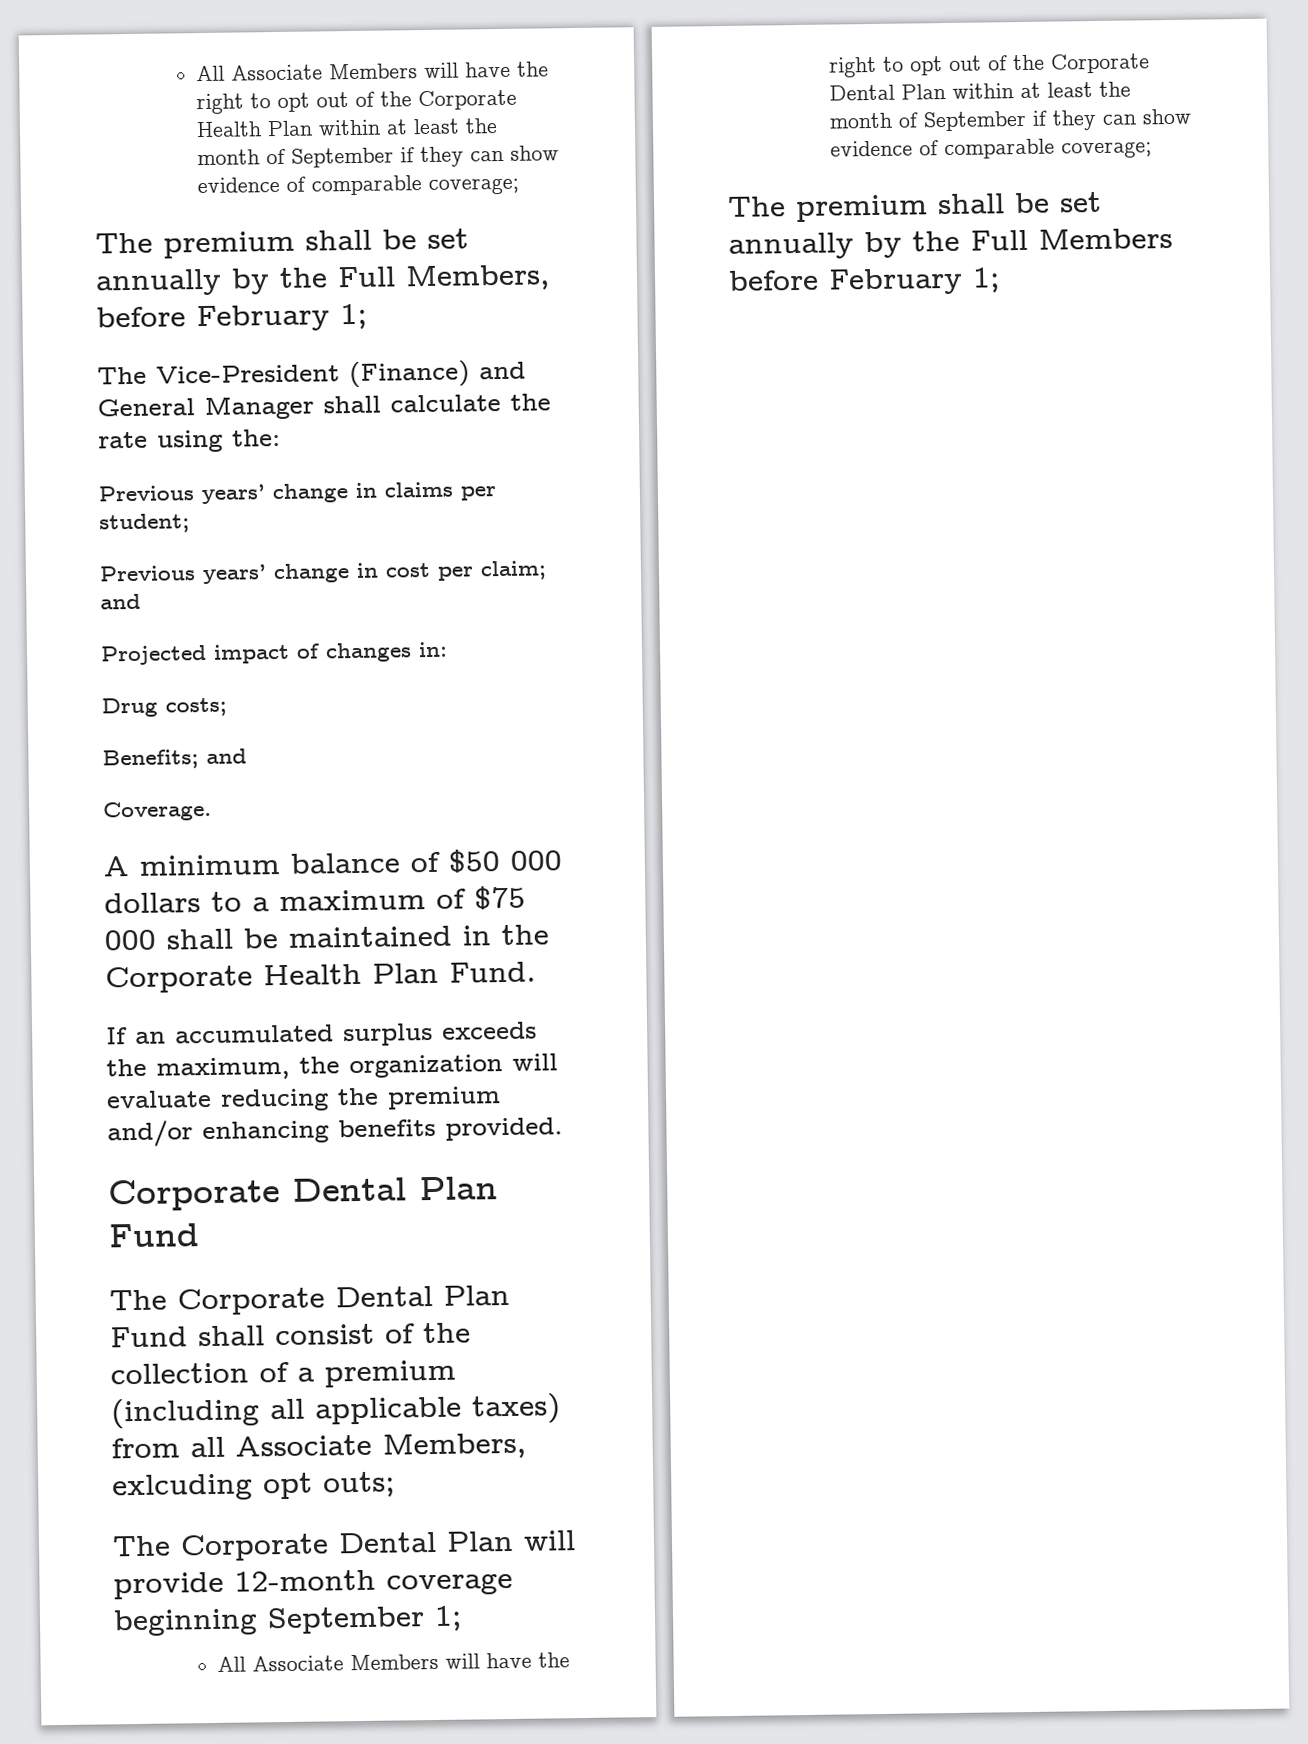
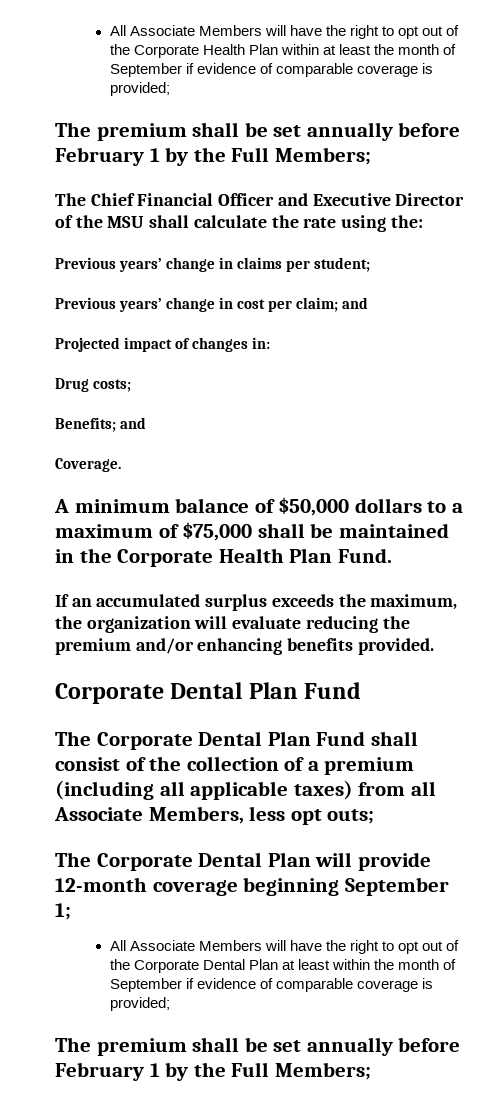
- All Associate Members will have the right to opt out of the Corporate Health Plan within at least the month of September if they can show evidence of comparable coverage;
- The premium shall be set annually by the Full Members, before February 1;
- The Vice-President (Finance) and General Manager shall calculate the rate using the:
+ All Associate Members will have the right to opt out of the Corporate Health Plan within at least the month of September if evidence of comparable coverage is provided;
+ The premium shall be set annually before February 1 by the Full Members;
+ The Chief Financial Officer and Executive Director of the MSU shall calculate the rate using the:
- A minimum balance of $50 000 dollars to a maximum of $75 000 shall be maintained in the Corporate Health Plan Fund.
+ A minimum balance of $50,000 dollars to a maximum of $75,000 shall be maintained in the Corporate Health Plan Fund.
- The Corporate Dental Plan Fund shall consist of the collection of a premium (including all applicable taxes) from all Associate Members, exlcuding opt outs;
+ The Corporate Dental Plan Fund shall consist of the collection of a premium (including all applicable taxes) from all Associate Members, less opt outs;
- All Associate Members will have the right to opt out of the Corporate Dental Plan within at least the month of September if they can show evidence of comparable coverage;
- The premium shall be set annually by the Full Members before February 1;
+ All Associate Members will have the right to opt out of the Corporate Dental Plan at least within the month of September if evidence of comparable coverage is provided;
+ The premium shall be set annually before February 1 by the Full Members;

